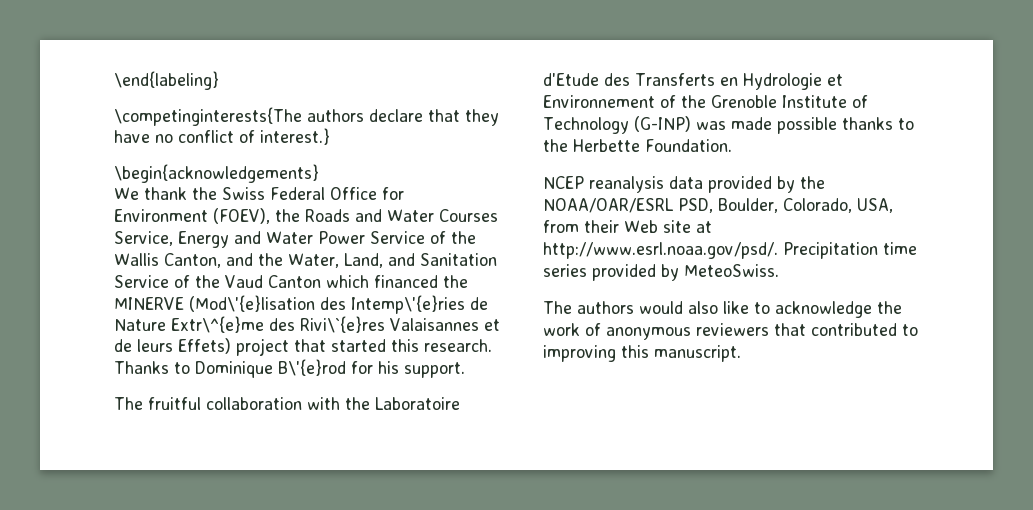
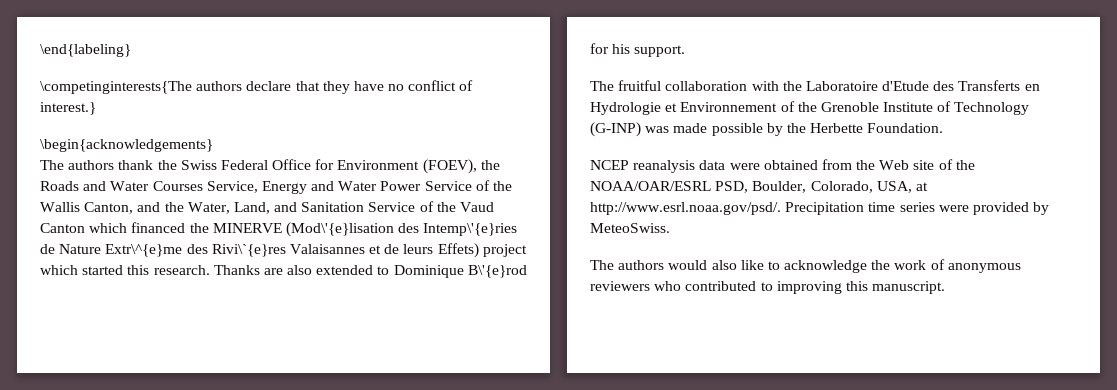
- We thank the Swiss Federal Office for Environment (FOEV), the Roads and Water Courses Service, Energy and Water Power Service of the Wallis Canton, and the Water, Land, and Sanitation Service of the Vaud Canton which financed the MINERVE (Mod\'{e}lisation des Intemp\'{e}ries de Nature Extr\^{e}me des Rivi\`{e}res Valaisannes et de leurs Effets) project that started this research.
+ The authors thank the Swiss Federal Office for Environment (FOEV), the Roads and Water Courses Service, Energy and Water Power Service of the Wallis Canton, and the Water, Land, and Sanitation Service of the Vaud Canton which financed the MINERVE (Mod\'{e}lisation des Intemp\'{e}ries de Nature Extr\^{e}me des Rivi\`{e}res Valaisannes et de leurs Effets) project which started this research.
- Thanks to Dominique B\'{e}rod for his support.
+ Thanks are also extended to Dominique B\'{e}rod for his support.
- The fruitful collaboration with the Laboratoire d'Etude des Transferts en Hydrologie et Environnement of the Grenoble Institute of Technology (G-INP) was made possible thanks to the Herbette Foundation.
+ The fruitful collaboration with the Laboratoire d'Etude des Transferts en Hydrologie et Environnement of the Grenoble Institute of Technology (G-INP) was made possible by the Herbette Foundation.
- NCEP reanalysis data provided by the NOAA/OAR/ESRL PSD, Boulder, Colorado, USA, from their Web site at http://www.esrl.noaa.gov/psd/. Precipitation time series provided by MeteoSwiss.
+ NCEP reanalysis data were obtained from the Web site of the NOAA/OAR/ESRL PSD, Boulder, Colorado, USA, at http://www.esrl.noaa.gov/psd/. Precipitation time series were provided by MeteoSwiss.
- The authors would also like to acknowledge the work of anonymous reviewers that contributed to improving this manuscript.
+ The authors would also like to acknowledge the work of anonymous reviewers who contributed to improving this manuscript.

